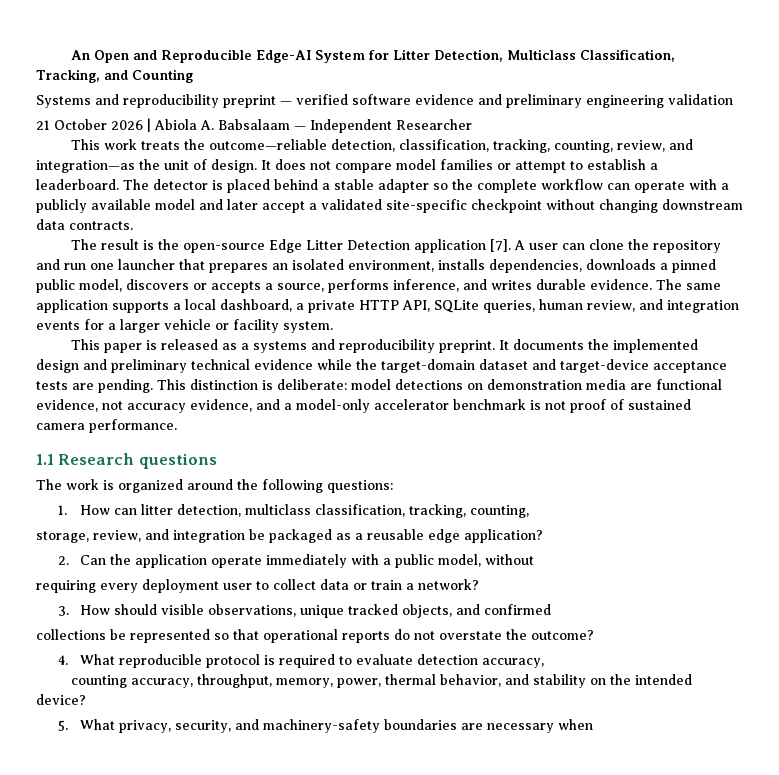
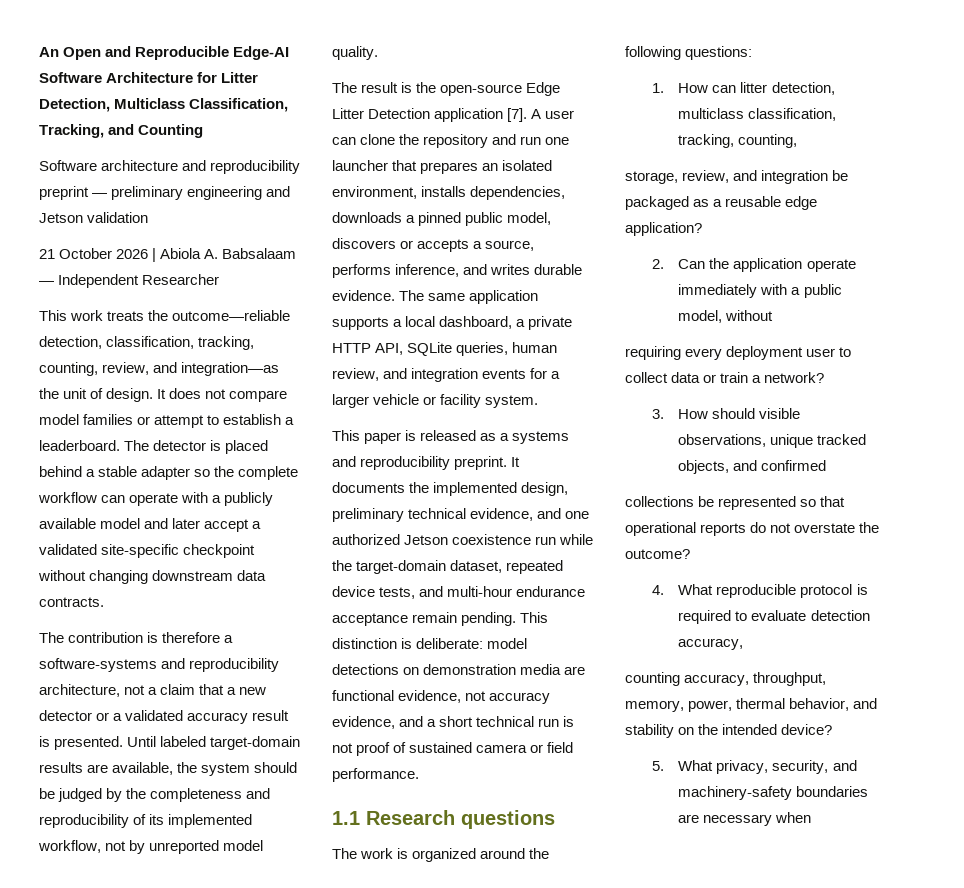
- An Open and Reproducible Edge-AI System for Litter Detection, Multiclass Classification, Tracking, and Counting
+ An Open and Reproducible Edge-AI Software Architecture for Litter Detection, Multiclass Classification, Tracking, and Counting
- Systems and reproducibility preprint — verified software evidence and preliminary engineering validation
+ Software architecture and reproducibility preprint — preliminary engineering and Jetson validation
+ The contribution is therefore a software-systems and reproducibility architecture, not a claim that a new detector or a validated accuracy result is presented. Until labeled target-domain results are available, the system should be judged by the completeness and reproducibility of its implemented workflow, not by unreported model quality.
- It documents the implemented design and preliminary technical evidence while the target-domain dataset and target-device acceptance tests are pending.
+ It documents the implemented design, preliminary technical evidence, and one authorized Jetson coexistence run while the target-domain dataset, repeated device tests, and multi-hour endurance acceptance remain pending.
- This distinction is deliberate: model detections on demonstration media are functional evidence, not accuracy evidence, and a model-only accelerator benchmark is not proof of sustained camera performance.
+ This distinction is deliberate: model detections on demonstration media are functional evidence, not accuracy evidence, and a short technical run is not proof of sustained camera or field performance.

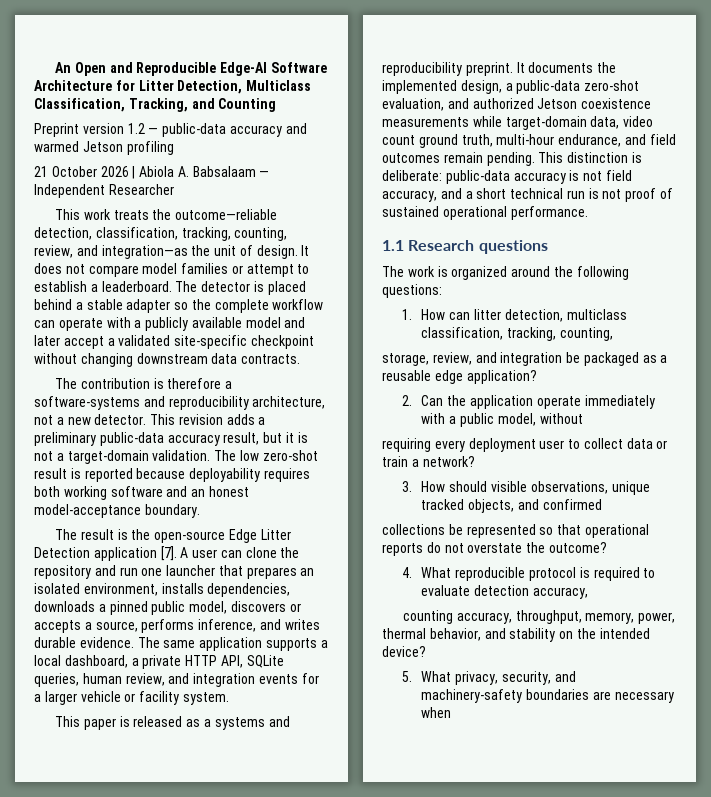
- Software architecture and reproducibility preprint — preliminary engineering and Jetson validation
+ Preprint version 1.2 — public-data accuracy and warmed Jetson profiling
- The contribution is therefore a software-systems and reproducibility architecture, not a claim that a new detector or a validated accuracy result is presented. Until labeled target-domain results are available, the system should be judged by the completeness and reproducibility of its implemented workflow, not by unreported model quality.
+ The contribution is therefore a software-systems and reproducibility architecture, not a new detector. This revision adds a preliminary public-data accuracy result, but it is not a target-domain validation. The low zero-shot result is reported because deployability requires both working software and an honest model-acceptance boundary.
- It documents the implemented design, preliminary technical evidence, and one authorized Jetson coexistence run while the target-domain dataset, repeated device tests, and multi-hour endurance acceptance remain pending.
+ It documents the implemented design, a public-data zero-shot evaluation, and authorized Jetson coexistence measurements while target-domain data, video count ground truth, multi-hour endurance, and field outcomes remain pending.
- This distinction is deliberate: model detections on demonstration media are functional evidence, not accuracy evidence, and a short technical run is not proof of sustained camera or field performance.
+ This distinction is deliberate: public-data accuracy is not field accuracy, and a short technical run is not proof of sustained operational performance.

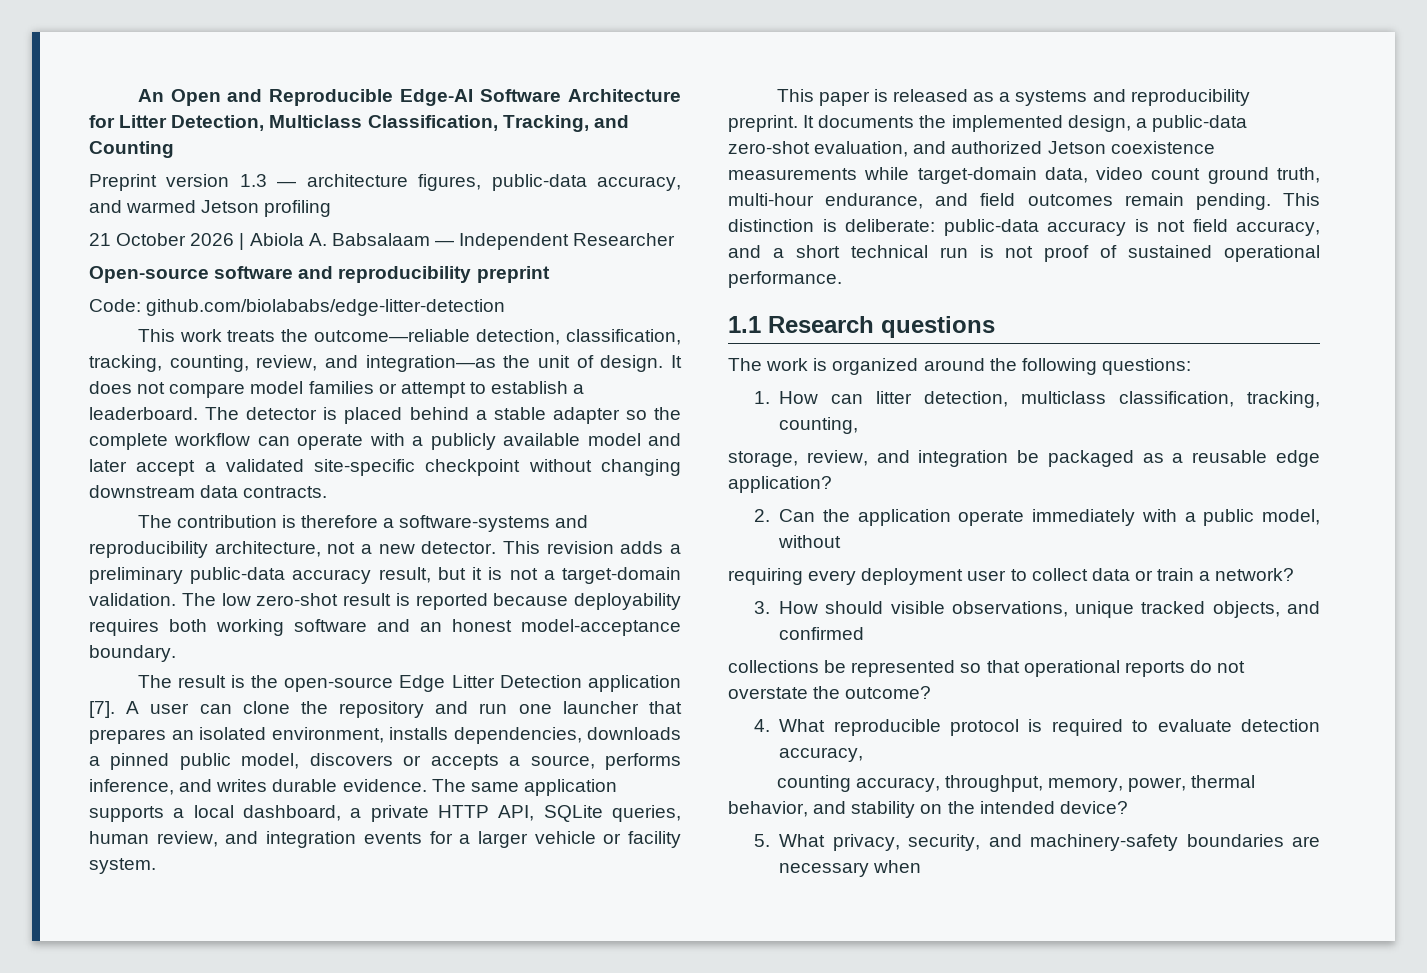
- Preprint version 1.2 — public-data accuracy and warmed Jetson profiling
+ Preprint version 1.3 — architecture figures, public-data accuracy, and warmed Jetson profiling
+ Open-source software and reproducibility preprint
+ Code: github.com/biolababs/edge-litter-detection

